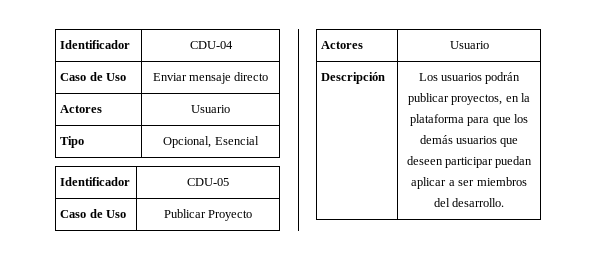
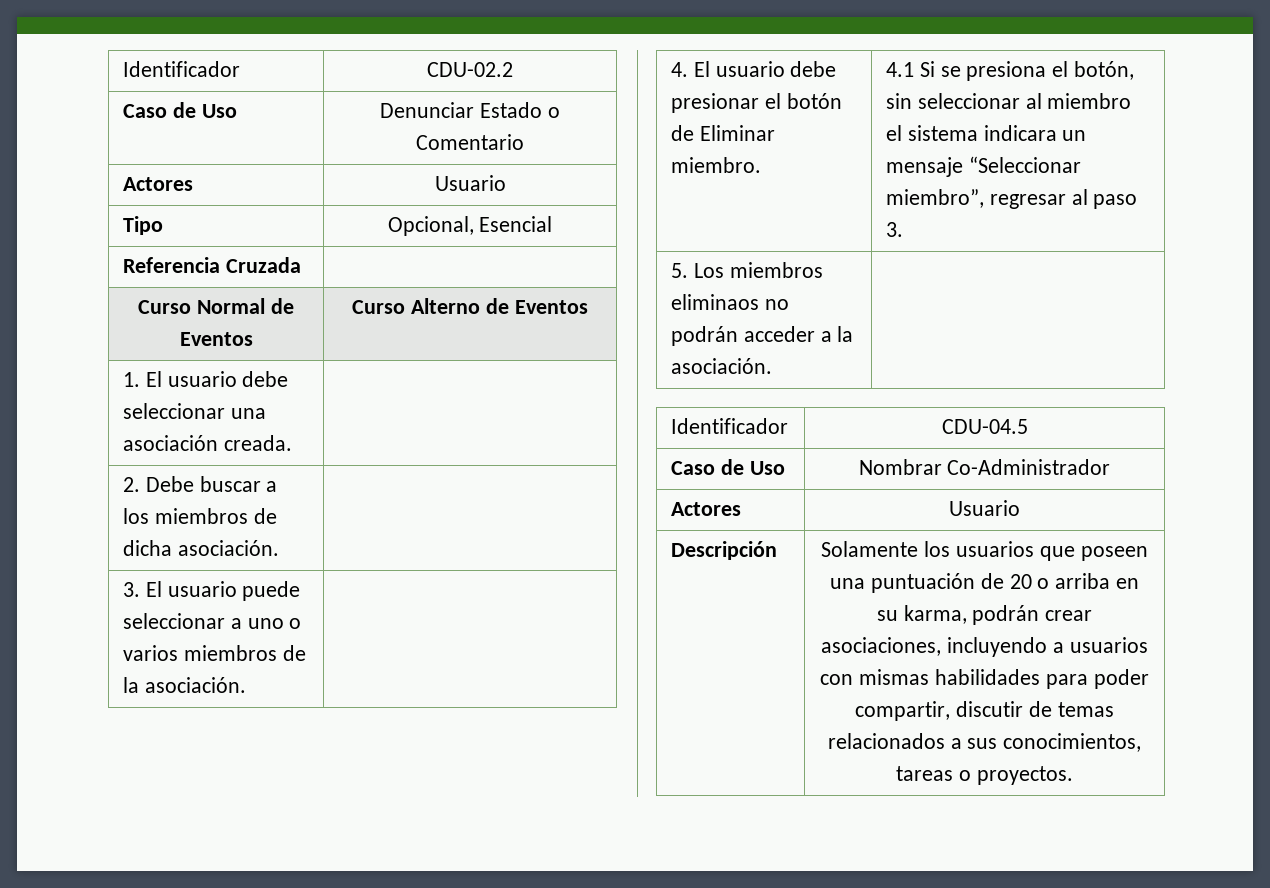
- Identificador | CDU-04
- Caso de Uso | Enviar mensaje directo
+ Identificador | CDU-02.2
+ Caso de Uso | Denunciar Estado o Comentario
- Identificador | CDU-05
- Caso de Uso | Publicar Proyecto
+ Referencia Cruzada |
+ Curso Normal de Eventos | Curso Alterno de Eventos
+ 1. El usuario debe seleccionar una asociación creada. |
+ 2. Debe buscar a los miembros de dicha asociación. |
+ 3. El usuario puede seleccionar a uno o varios miembros de la asociación. |
+ 4. El usuario debe presionar el botón de Eliminar miembro. | 4.1 Si se presiona el botón, sin seleccionar al miembro el sistema indicara un mensaje “Seleccionar miembro”, regresar al paso 3.
+ 5. Los miembros eliminaos no podrán acceder a la asociación. |
+ Identificador | CDU-04.5
+ Caso de Uso | Nombrar Co-Administrador
- Descripción | Los usuarios podrán publicar proyectos, en la plataforma para que los demás usuarios que deseen participar puedan aplicar a ser miembros del desarrollo.
+ Descripción | Solamente los usuarios que poseen una puntuación de 20 o arriba en su karma, podrán crear asociaciones, incluyendo a usuarios con mismas habilidades para poder compartir, discutir de temas relacionados a sus conocimientos, tareas o proyectos.

